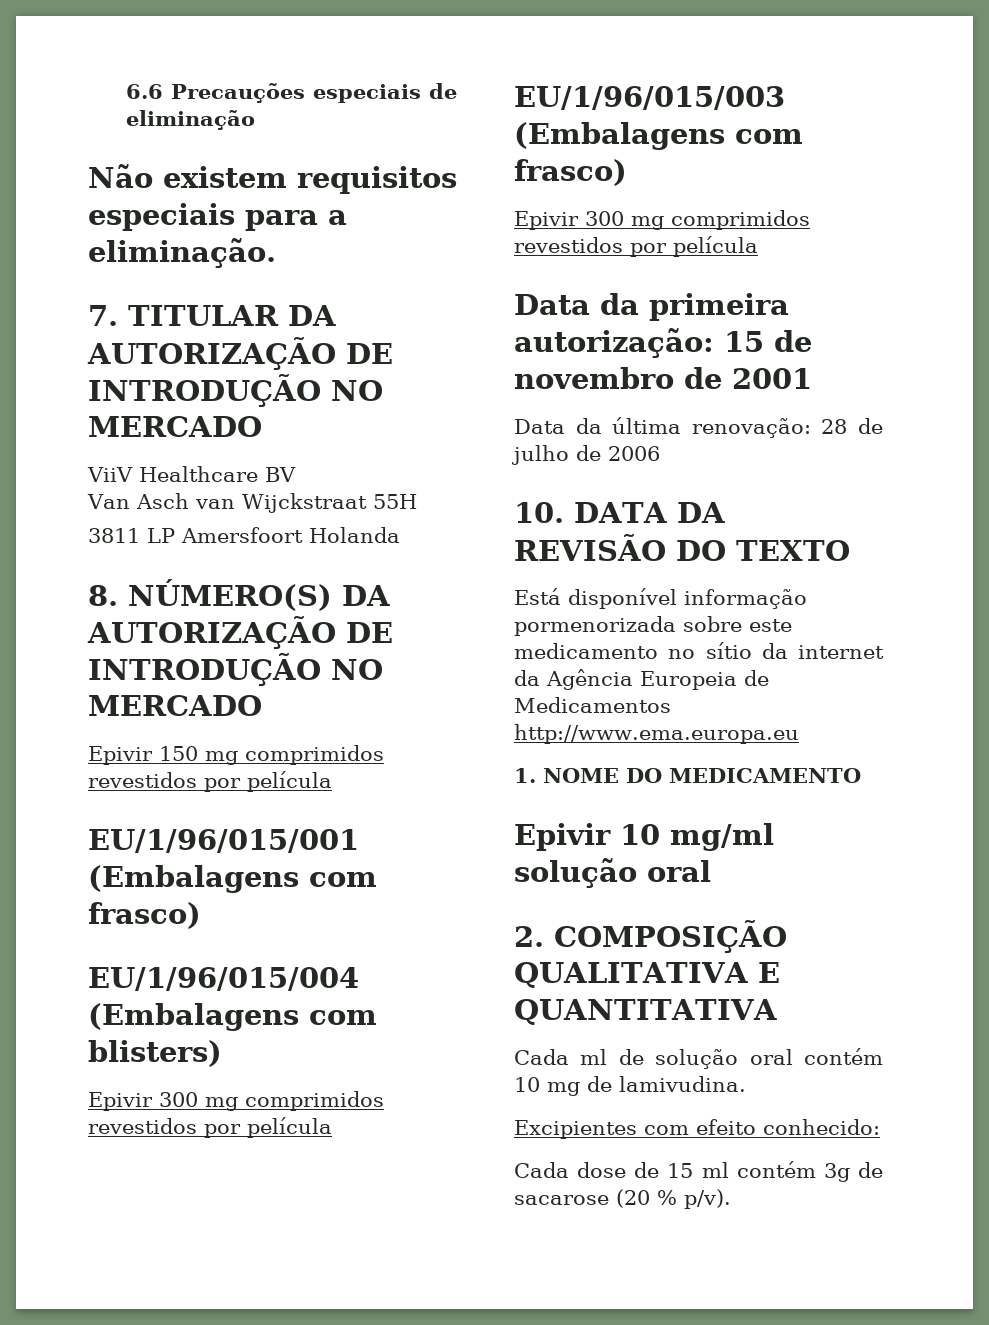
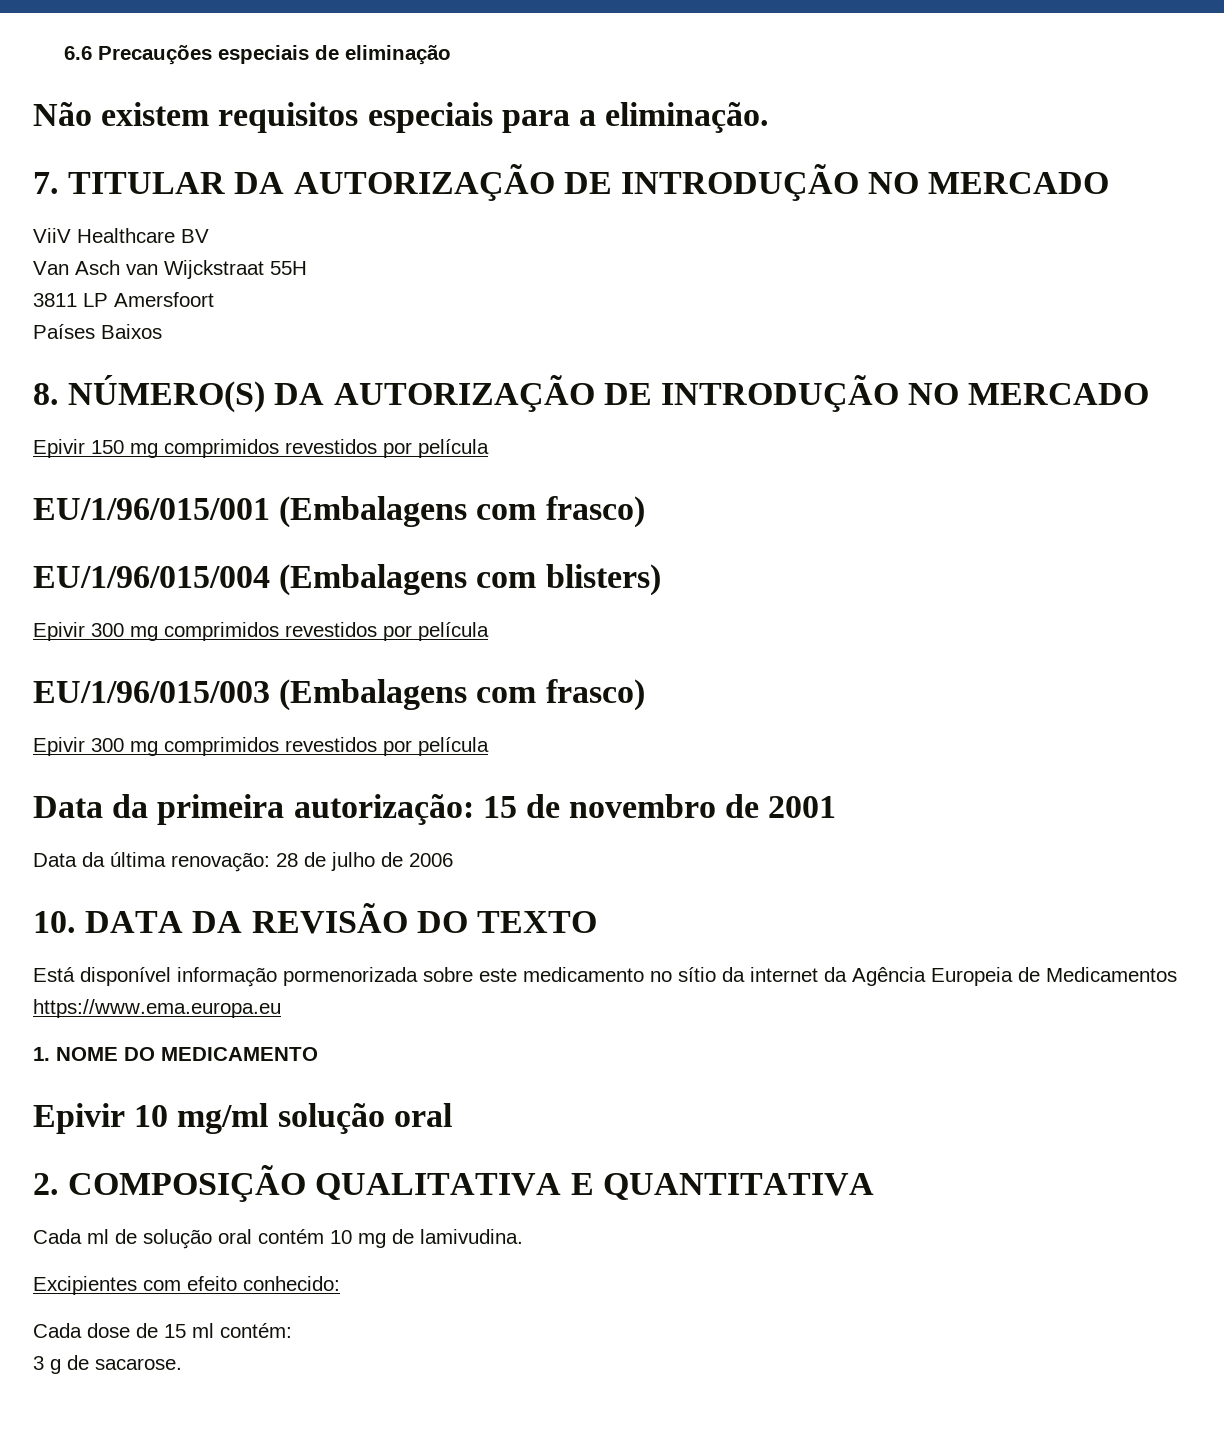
- 3811 LP Amersfoort Holanda
+ 3811 LP Amersfoort
+ Países Baixos
- Está disponível informação pormenorizada sobre este medicamento no sítio da internet da Agência Europeia de Medicamentos http://www.ema.europa.eu
+ Está disponível informação pormenorizada sobre este medicamento no sítio da internet da Agência Europeia de Medicamentos https://www.ema.europa.eu
- Cada dose de 15 ml contém 3g de sacarose (20 % p/v).
+ Cada dose de 15 ml contém:
+ 3 g de sacarose.

